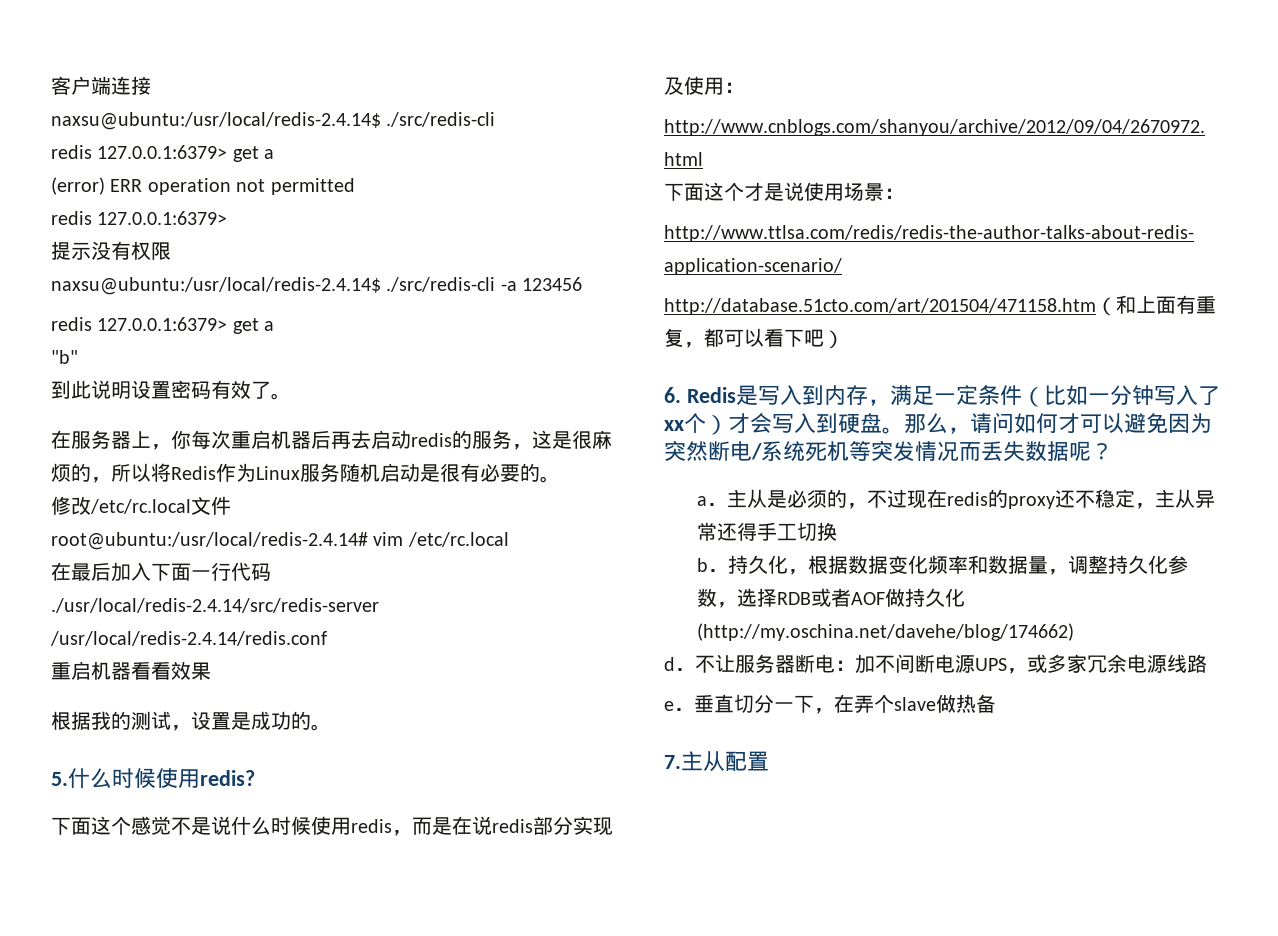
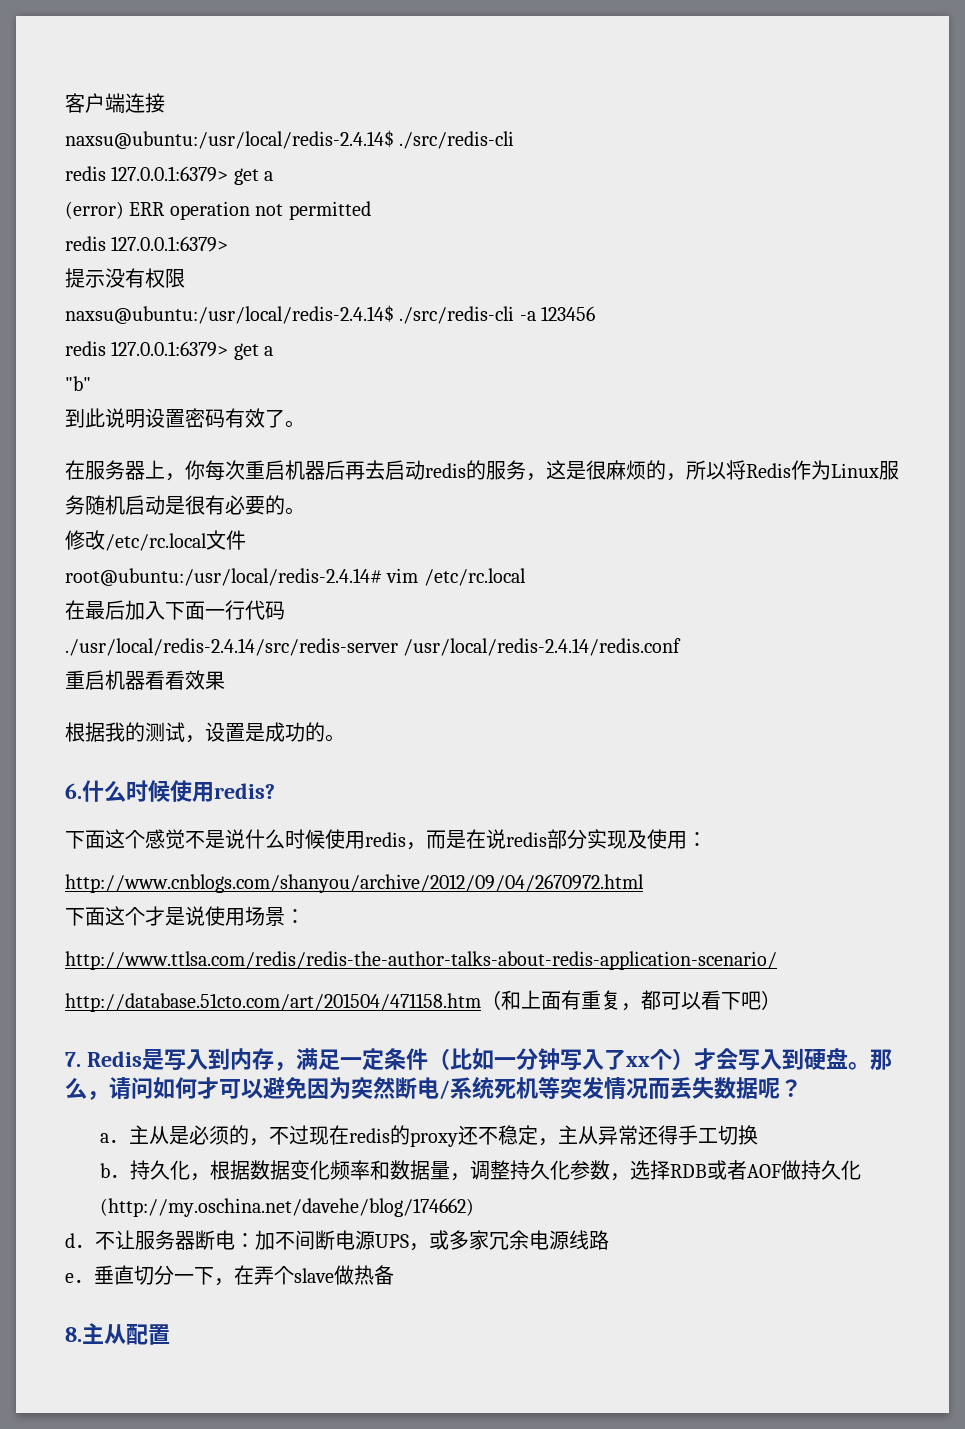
- 5.什么时候使用redis?
+ 6.什么时候使用redis?
- 6. Redis是写入到内存，满足一定条件（比如一分钟写入了xx个）才会写入到硬盘。
+ 7. Redis是写入到内存，满足一定条件（比如一分钟写入了xx个）才会写入到硬盘。
- 7.主从配置
+ 8.主从配置

